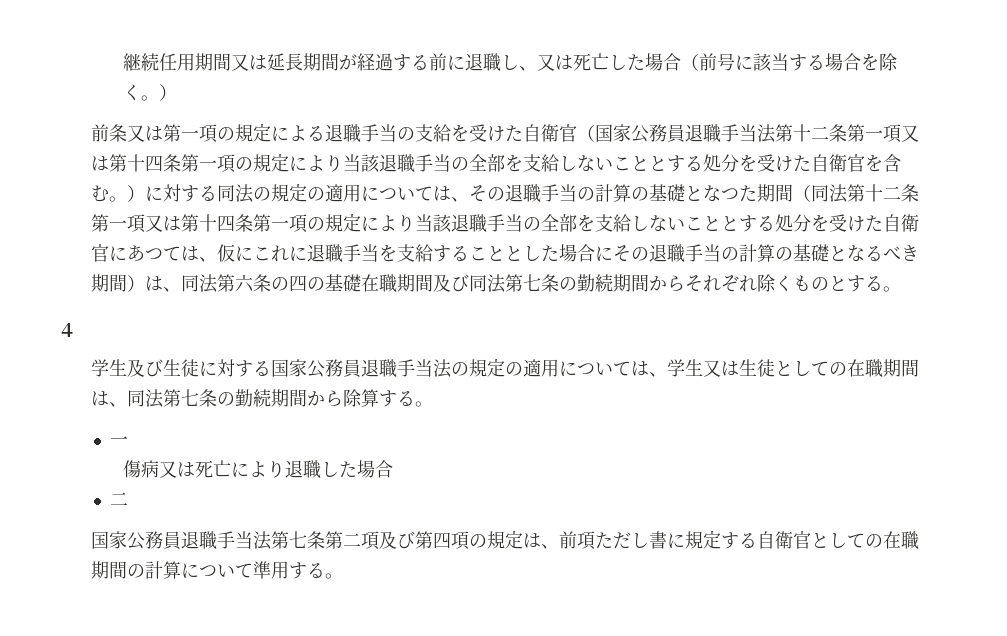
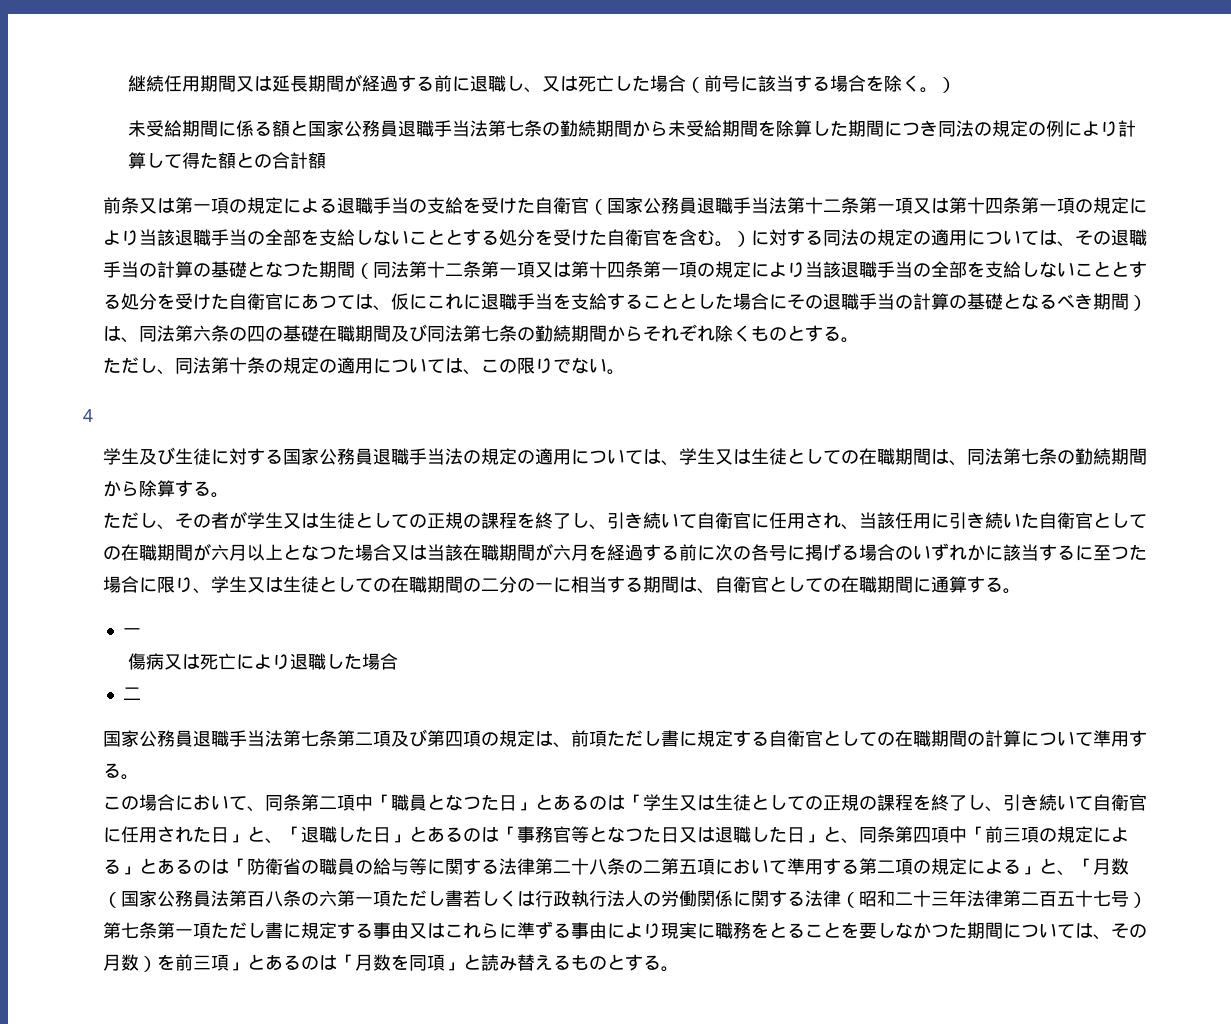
+ 未受給期間に係る額と国家公務員退職手当法第七条の勤続期間から未受給期間を除算した期間につき同法の規定の例により計算して得た額との合計額
+ ただし、同法第十条の規定の適用については、この限りでない。
+ ただし、その者が学生又は生徒としての正規の課程を終了し、引き続いて自衛官に任用され、当該任用に引き続いた自衛官としての在職期間が六月以上となつた場合又は当該在職期間が六月を経過する前に次の各号に掲げる場合のいずれかに該当するに至つた場合に限り、学生又は生徒としての在職期間の二分の一に相当する期間は、自衛官としての在職期間に通算する。
+ この場合において、同条第二項中「職員となつた日」とあるのは「学生又は生徒としての正規の課程を終了し、引き続いて自衛官に任用された日」と、「退職した日」とあるのは「事務官等となつた日又は退職した日」と、同条第四項中「前三項の規定による」とあるのは「防衛省の職員の給与等に関する法律第二十八条の二第五項において準用する第二項の規定による」と、「月数（国家公務員法第百八条の六第一項ただし書若しくは行政執行法人の労働関係に関する法律（昭和二十三年法律第二百五十七号）第七条第一項ただし書に規定する事由又はこれらに準ずる事由により現実に職務をとることを要しなかつた期間については、その月数）を前三項」とあるのは「月数を同項」と読み替えるものとする。

